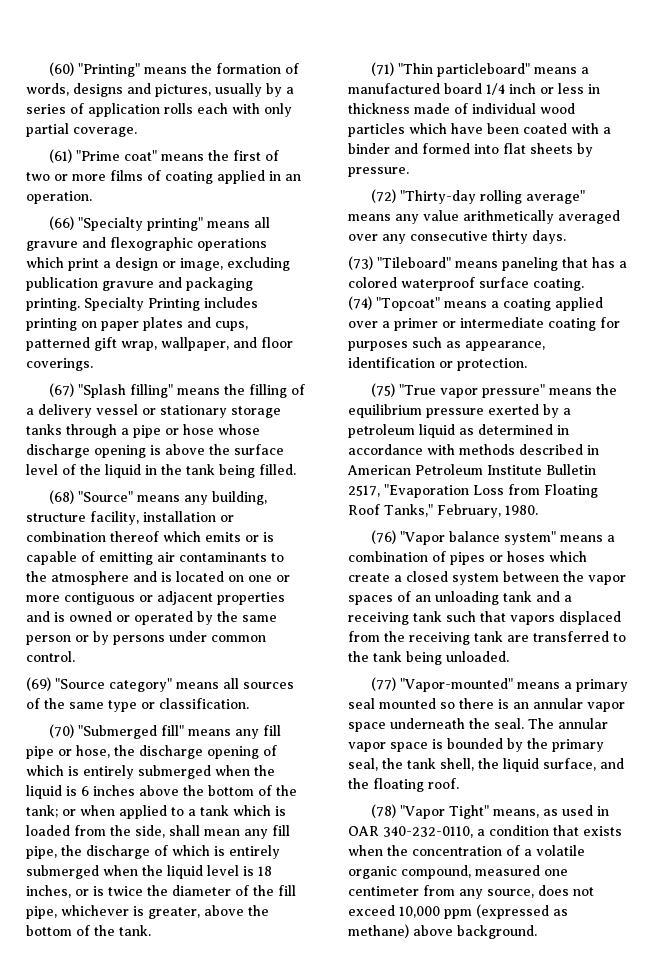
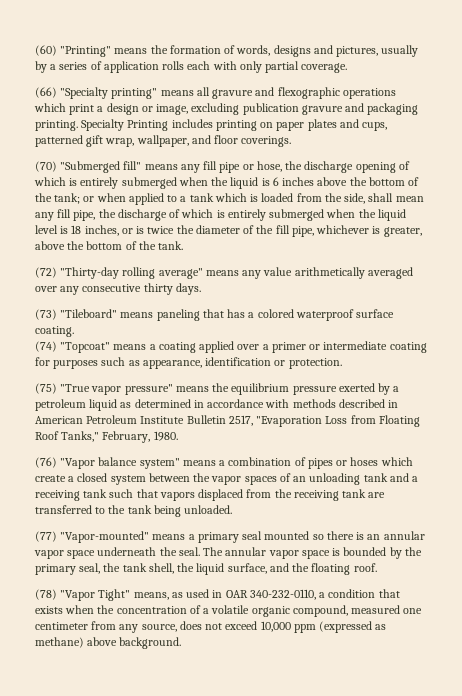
- (61) "Prime coat" means the first of two or more films of coating applied in an operation.
- (67) "Splash filling" means the filling of a delivery vessel or stationary storage tanks through a pipe or hose whose discharge opening is above the surface level of the liquid in the tank being filled.
- (68) "Source" means any building, structure facility, installation or combination thereof which emits or is capable of emitting air contaminants to the atmosphere and is located on one or more contiguous or adjacent properties and is owned or operated by the same person or by persons under common control.
- (69) "Source category" means all sources of the same type or classification.
- (71) "Thin particleboard" means a manufactured board 1/4 inch or less in thickness made of individual wood particles which have been coated with a binder and formed into flat sheets by pressure.

